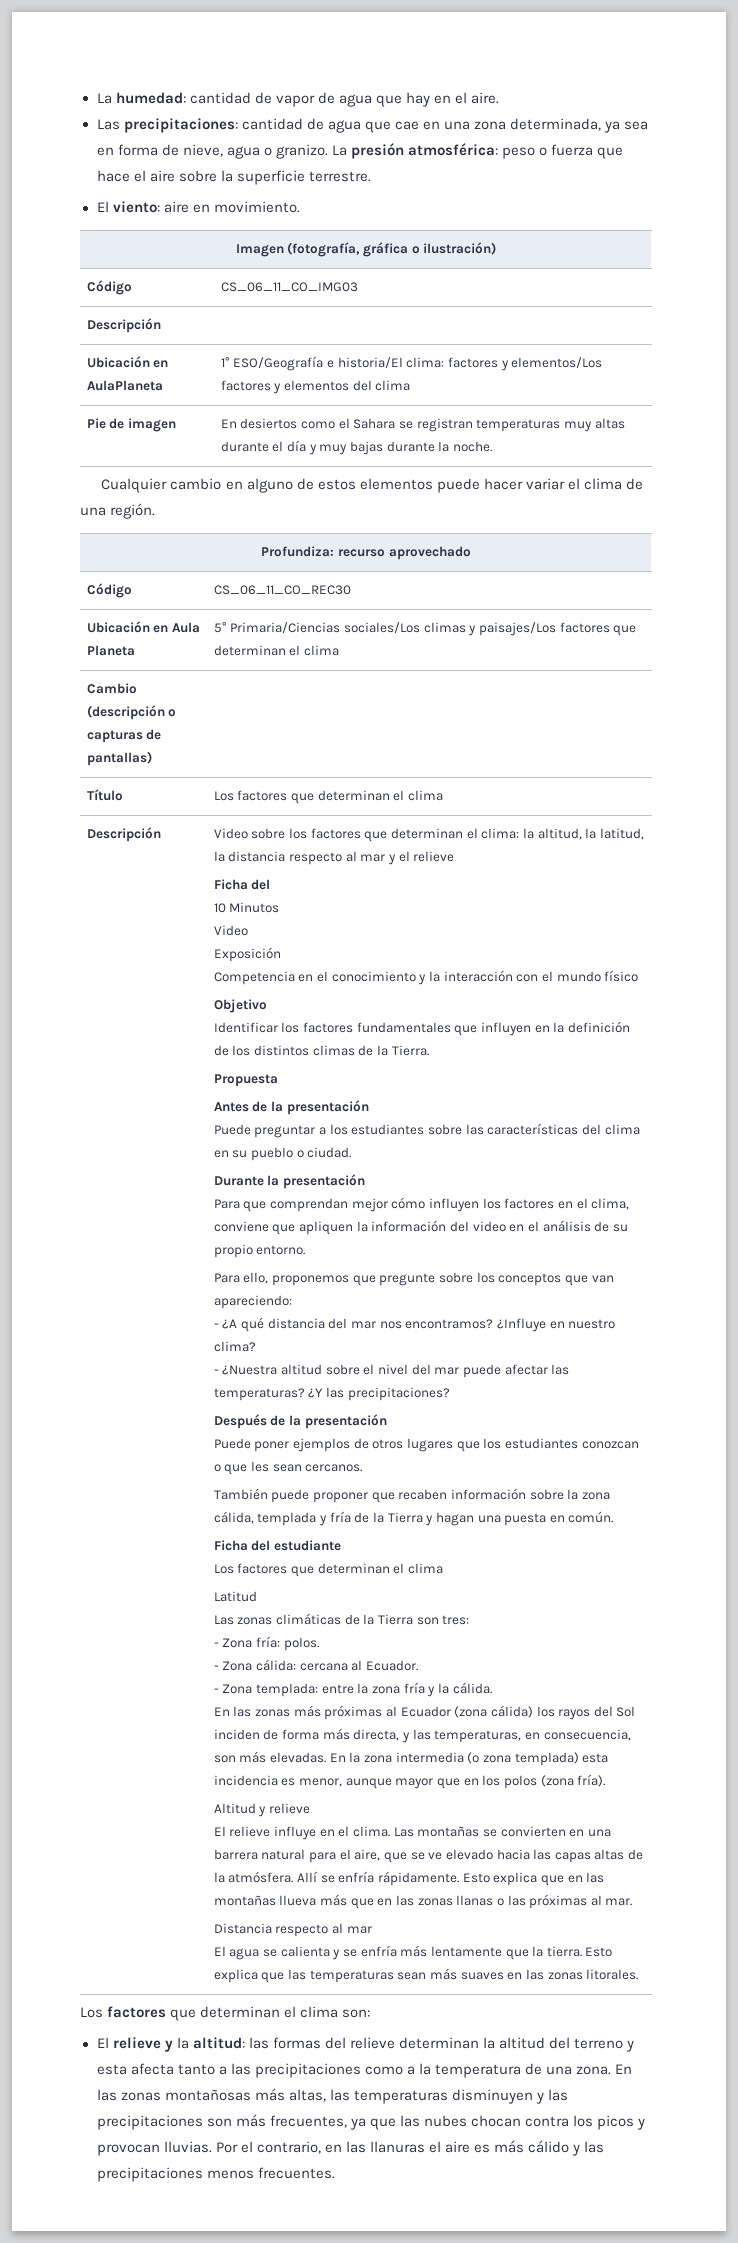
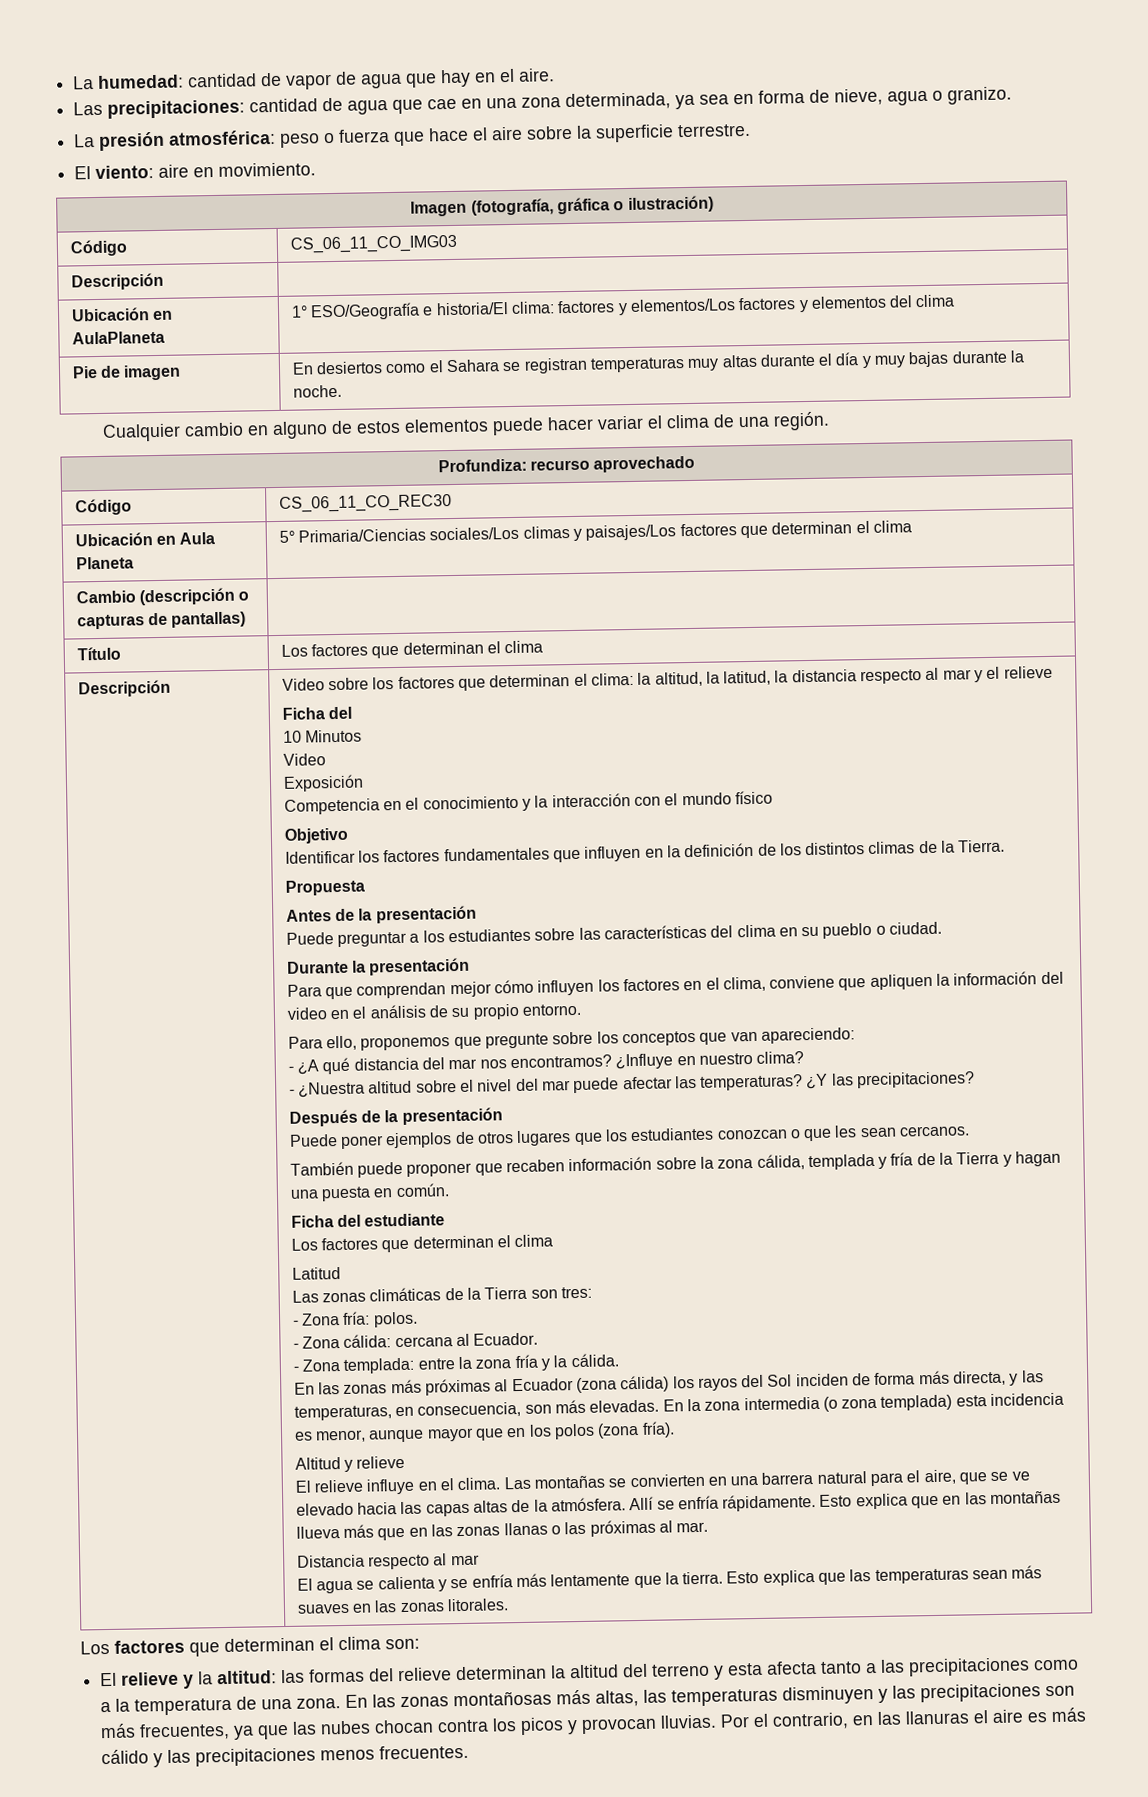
- Las precipitaciones: cantidad de agua que cae en una zona determinada, ya sea en forma de nieve, agua o granizo. La presión atmosférica: peso o fuerza que hace el aire sobre la superficie terrestre.
+ Las precipitaciones: cantidad de agua que cae en una zona determinada, ya sea en forma de nieve, agua o granizo.
+ La presión atmosférica: peso o fuerza que hace el aire sobre la superficie terrestre.

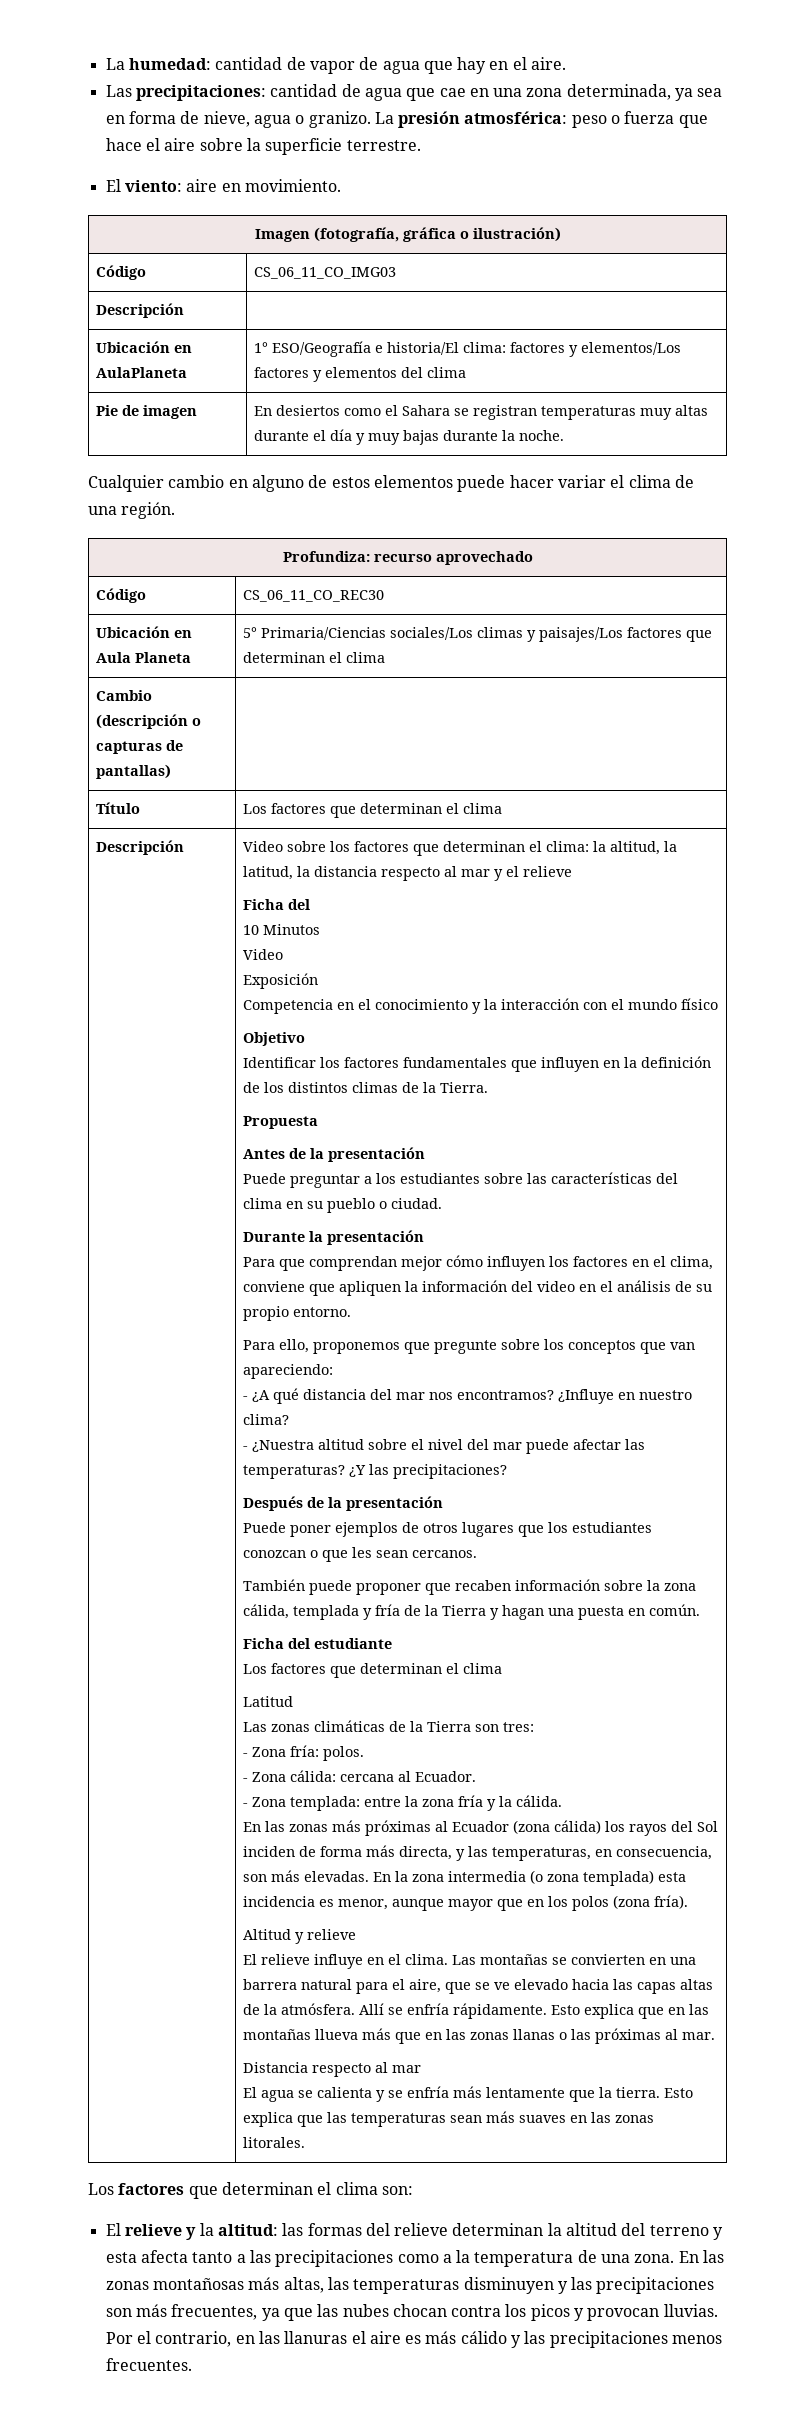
- Las precipitaciones: cantidad de agua que cae en una zona determinada, ya sea en forma de nieve, agua o granizo.
- La presión atmosférica: peso o fuerza que hace el aire sobre la superficie terrestre.
+ Las precipitaciones: cantidad de agua que cae en una zona determinada, ya sea en forma de nieve, agua o granizo. La presión atmosférica: peso o fuerza que hace el aire sobre la superficie terrestre.

